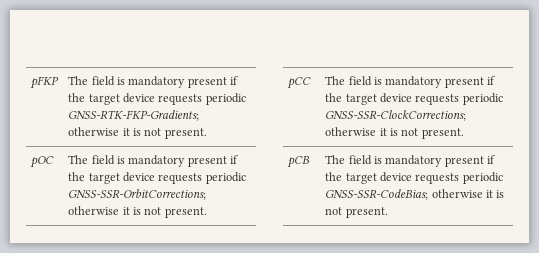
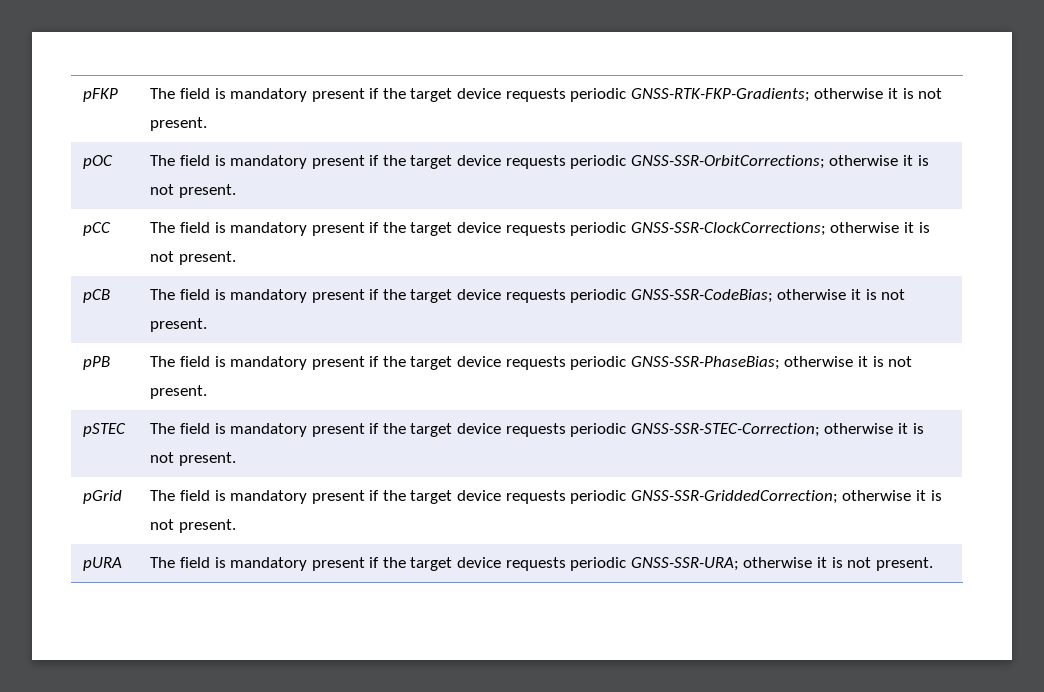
+ pPB | The field is mandatory present if the target device requests periodic GNSS-SSR-PhaseBias; otherwise it is not present.
+ pSTEC | The field is mandatory present if the target device requests periodic GNSS-SSR-STEC-Correction; otherwise it is not present.
+ pGrid | The field is mandatory present if the target device requests periodic GNSS-SSR-GriddedCorrection; otherwise it is not present.
+ pURA | The field is mandatory present if the target device requests periodic GNSS-SSR-URA; otherwise it is not present.

